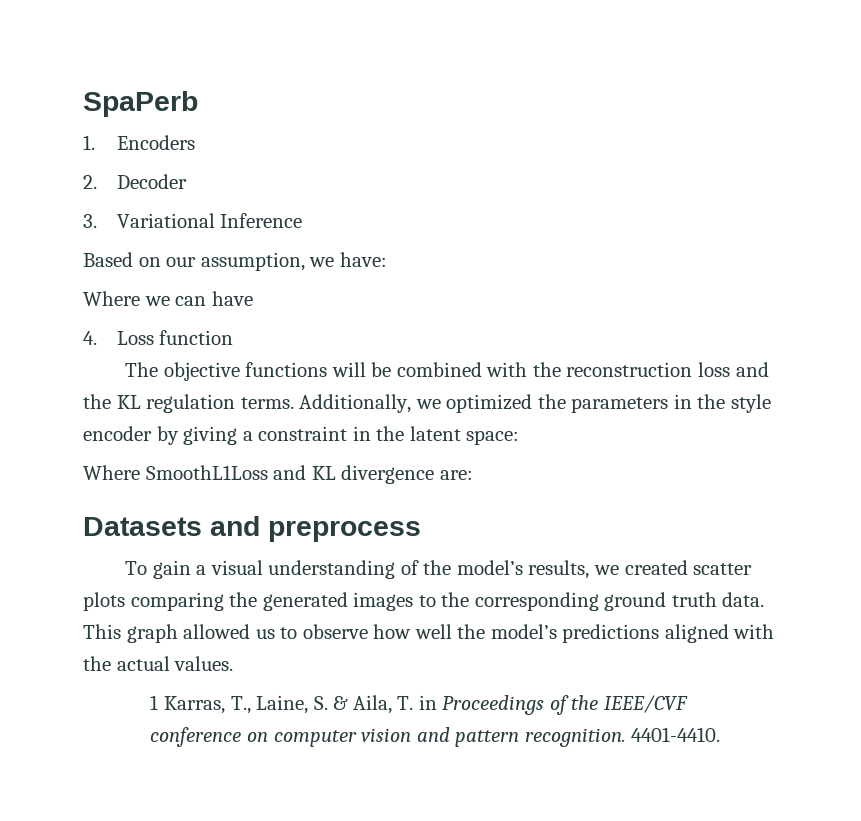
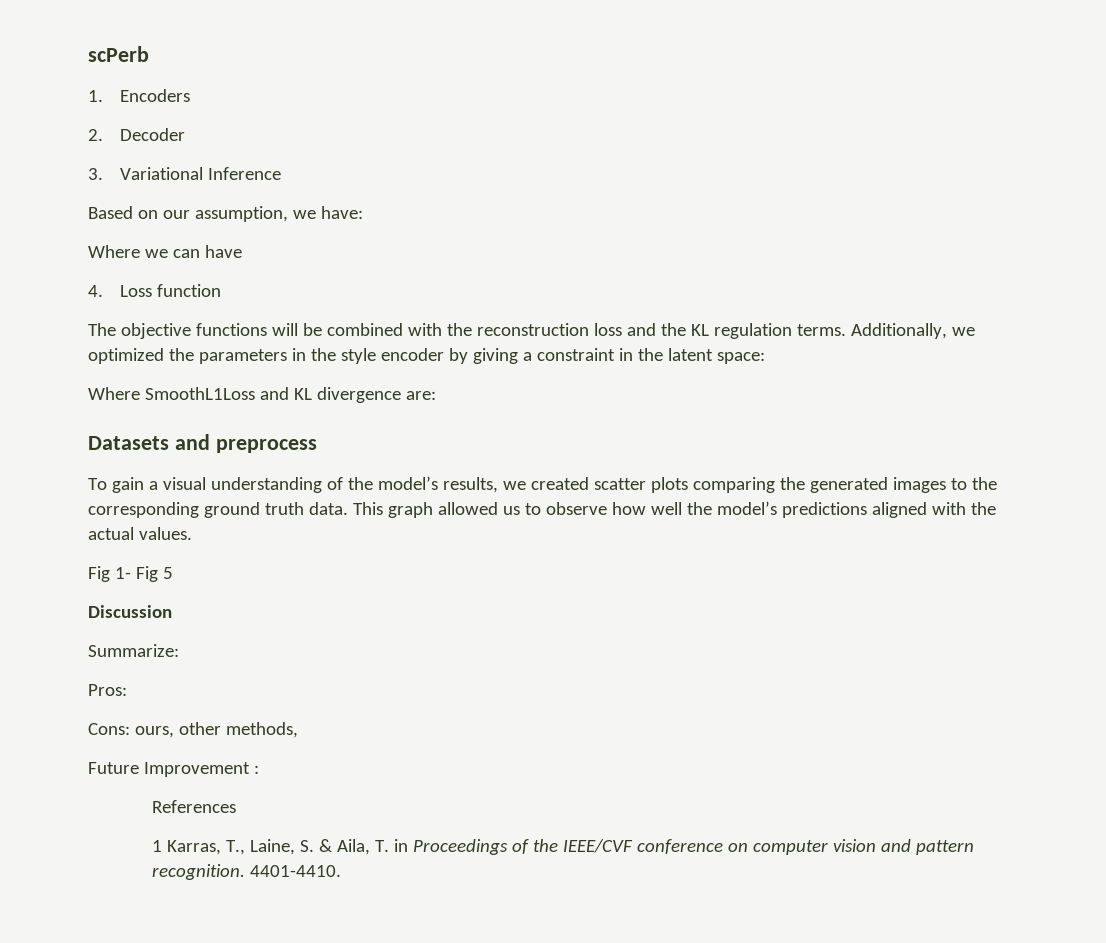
- SpaPerb
+ scPerb
+ Fig 1- Fig 5
+ Discussion
+ Summarize:
+ Pros:
+ Cons: ours, other methods,
+ Future Improvement :
+ References

